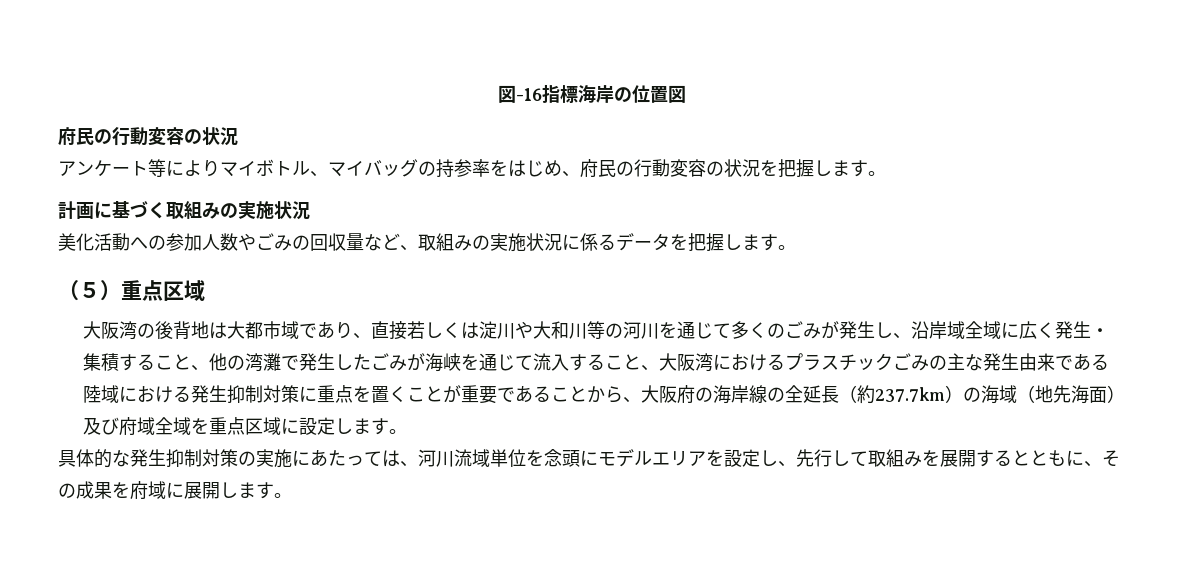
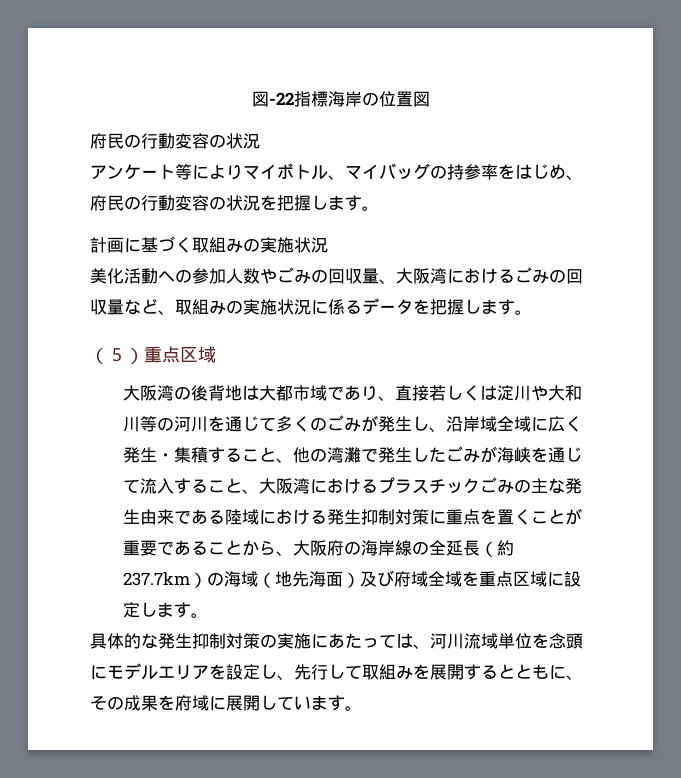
- 図-16指標海岸の位置図
+ 図-22指標海岸の位置図
- 美化活動への参加人数やごみの回収量など、取組みの実施状況に係るデータを把握します。
+ 美化活動への参加人数やごみの回収量、大阪湾におけるごみの回収量など、取組みの実施状況に係るデータを把握します。
- 具体的な発生抑制対策の実施にあたっては、河川流域単位を念頭にモデルエリアを設定し、先行して取組みを展開するとともに、その成果を府域に展開します。
+ 具体的な発生抑制対策の実施にあたっては、河川流域単位を念頭にモデルエリアを設定し、先行して取組みを展開するとともに、その成果を府域に展開しています。

